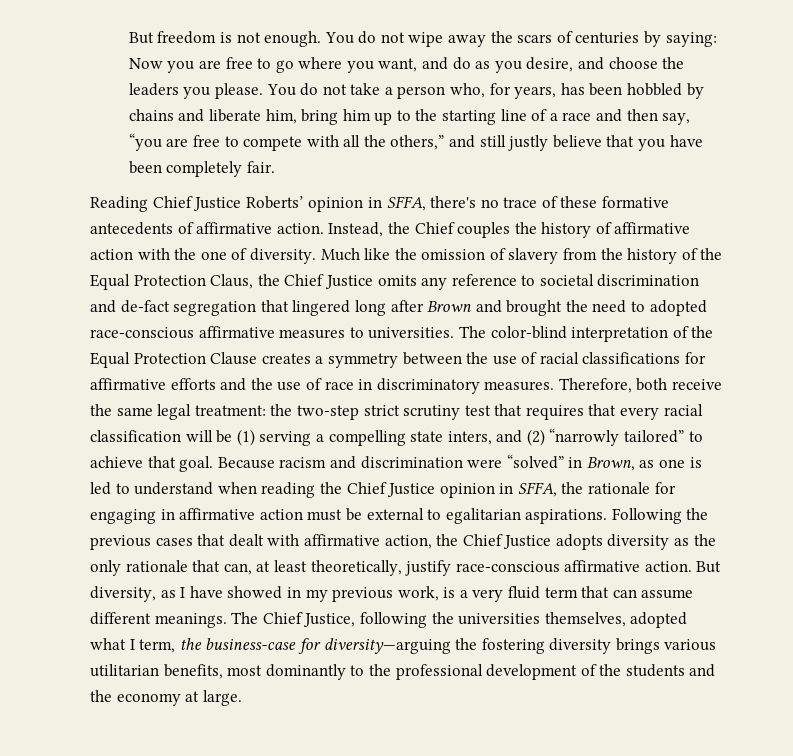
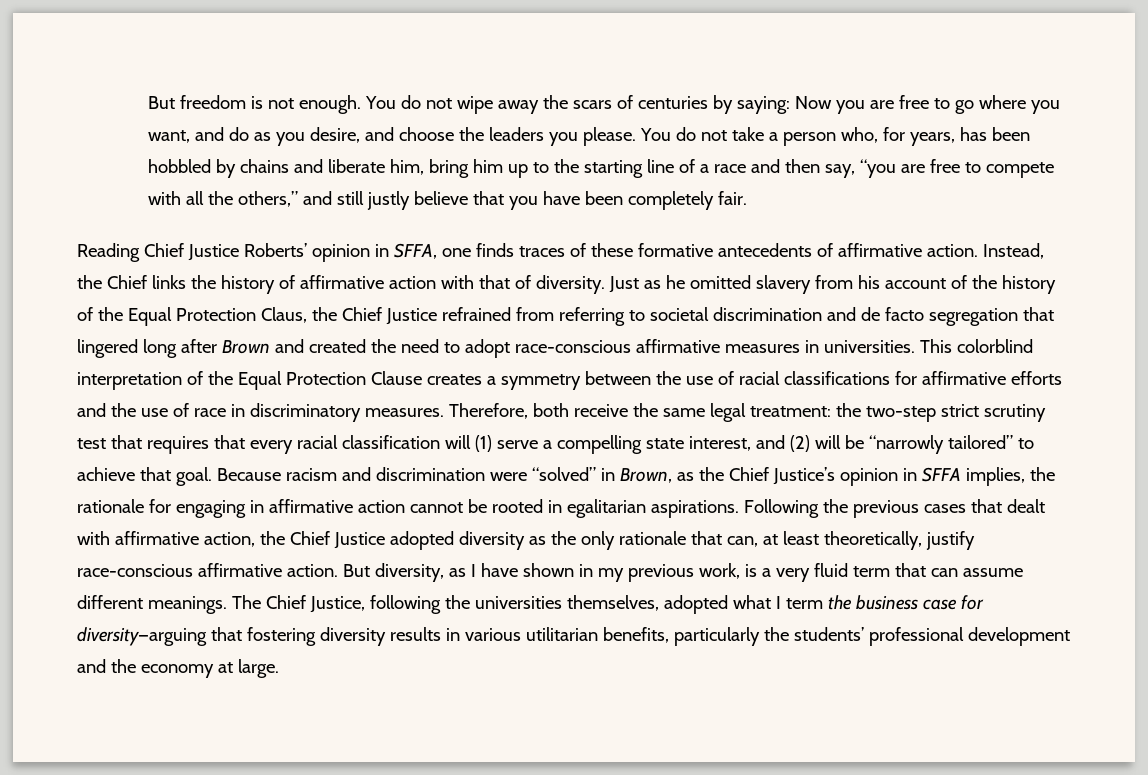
- Reading Chief Justice Roberts’ opinion in SFFA, there's no trace of these formative antecedents of affirmative action.
+ Reading Chief Justice Roberts’ opinion in SFFA, one finds traces of these formative antecedents of affirmative action.
- Instead, the Chief couples the history of affirmative action with the one of diversity. Much like the omission of slavery from the history of the Equal Protection Claus, the Chief Justice omits any reference to societal discrimination and de-fact segregation that lingered long after Brown and brought the need to adopted race-conscious affirmative measures to universities. The color-blind interpretation of the Equal Protection Clause creates a symmetry between the use of racial classifications for affirmative efforts and the use of race in discriminatory measures.
+ Instead, the Chief links the history of affirmative action with that of diversity. Just as he omitted slavery from his account of the history of the Equal Protection Claus, the Chief Justice refrained from referring to societal discrimination and de facto segregation that lingered long after Brown and created the need to adopt race-conscious affirmative measures in universities. This colorblind interpretation of the Equal Protection Clause creates a symmetry between the use of racial classifications for affirmative efforts and the use of race in discriminatory measures.
- Therefore, both receive the same legal treatment: the two-step strict scrutiny test that requires that every racial classification will be (1) serving a compelling state inters, and (2) “narrowly tailored” to achieve that goal.
+ Therefore, both receive the same legal treatment: the two-step strict scrutiny test that requires that every racial classification will (1) serve a compelling state interest, and (2) will be “narrowly tailored” to achieve that goal.
- Because racism and discrimination were “solved” in Brown, as one is led to understand when reading the Chief Justice opinion in SFFA, the rationale for engaging in affirmative action must be external to egalitarian aspirations.
+ Because racism and discrimination were “solved” in Brown, as the Chief Justice’s opinion in SFFA implies, the rationale for engaging in affirmative action cannot be rooted in egalitarian aspirations.
- Following the previous cases that dealt with affirmative action, the Chief Justice adopts diversity as the only rationale that can, at least theoretically, justify race-conscious affirmative action.
+ Following the previous cases that dealt with affirmative action, the Chief Justice adopted diversity as the only rationale that can, at least theoretically, justify race-conscious affirmative action.
- But diversity, as I have showed in my previous work, is a very fluid term that can assume different meanings.
+ But diversity, as I have shown in my previous work, is a very fluid term that can assume different meanings.
- The Chief Justice, following the universities themselves, adopted what I term, the business-case for diversity—arguing the fostering diversity brings various utilitarian benefits, most dominantly to the professional development of the students and the economy at large.
+ The Chief Justice, following the universities themselves, adopted what I term the business case for diversity—arguing that fostering diversity results in various utilitarian benefits, particularly the students’ professional development and the economy at large.

